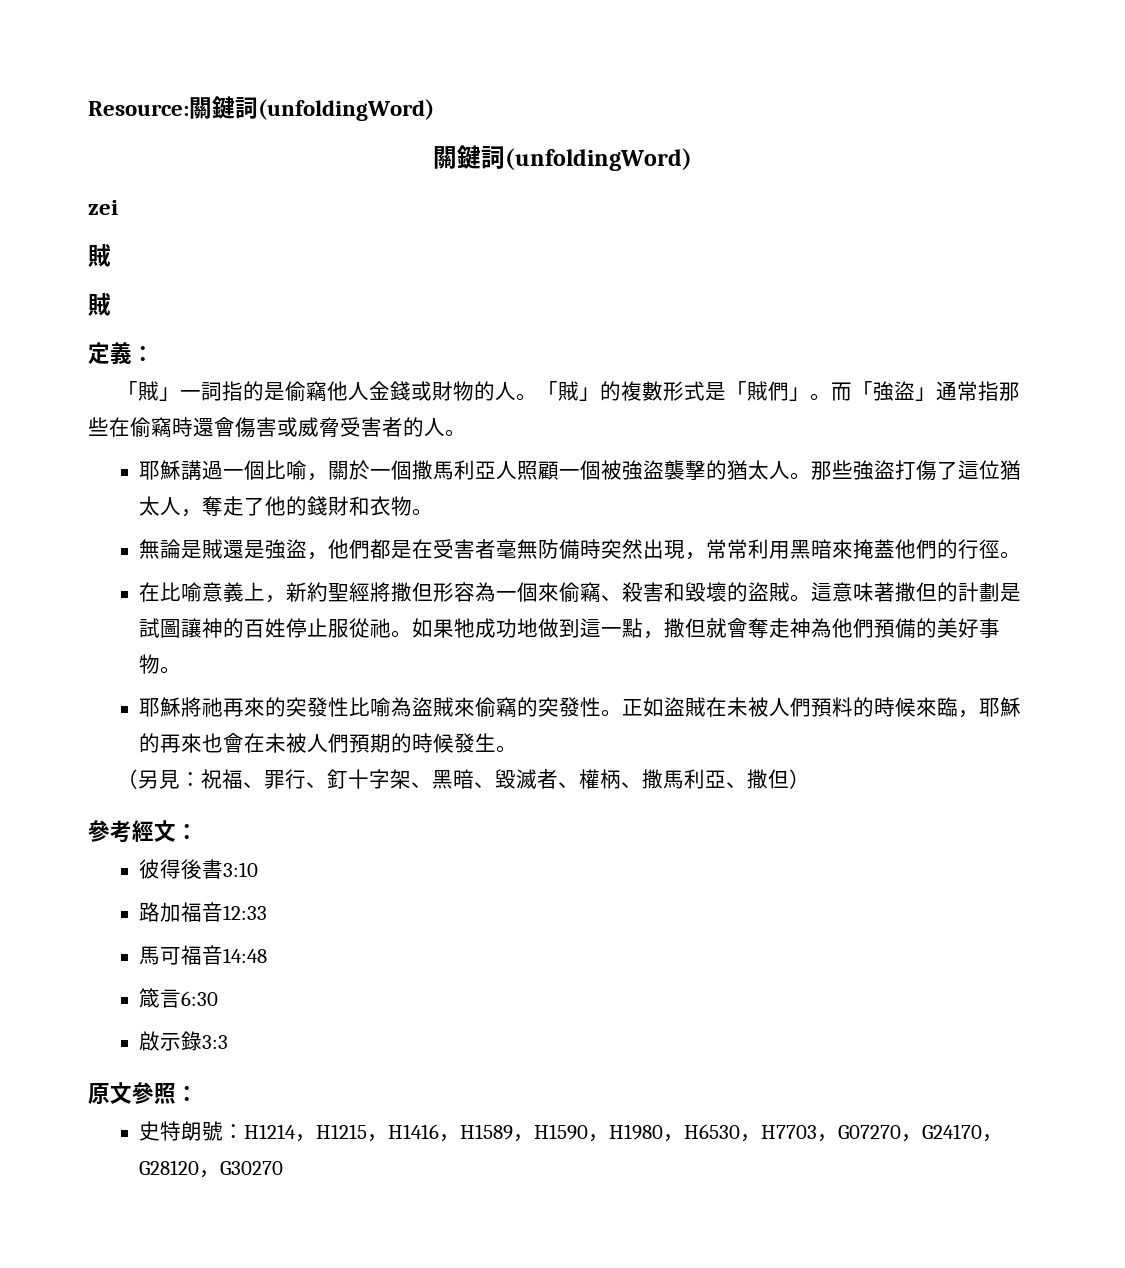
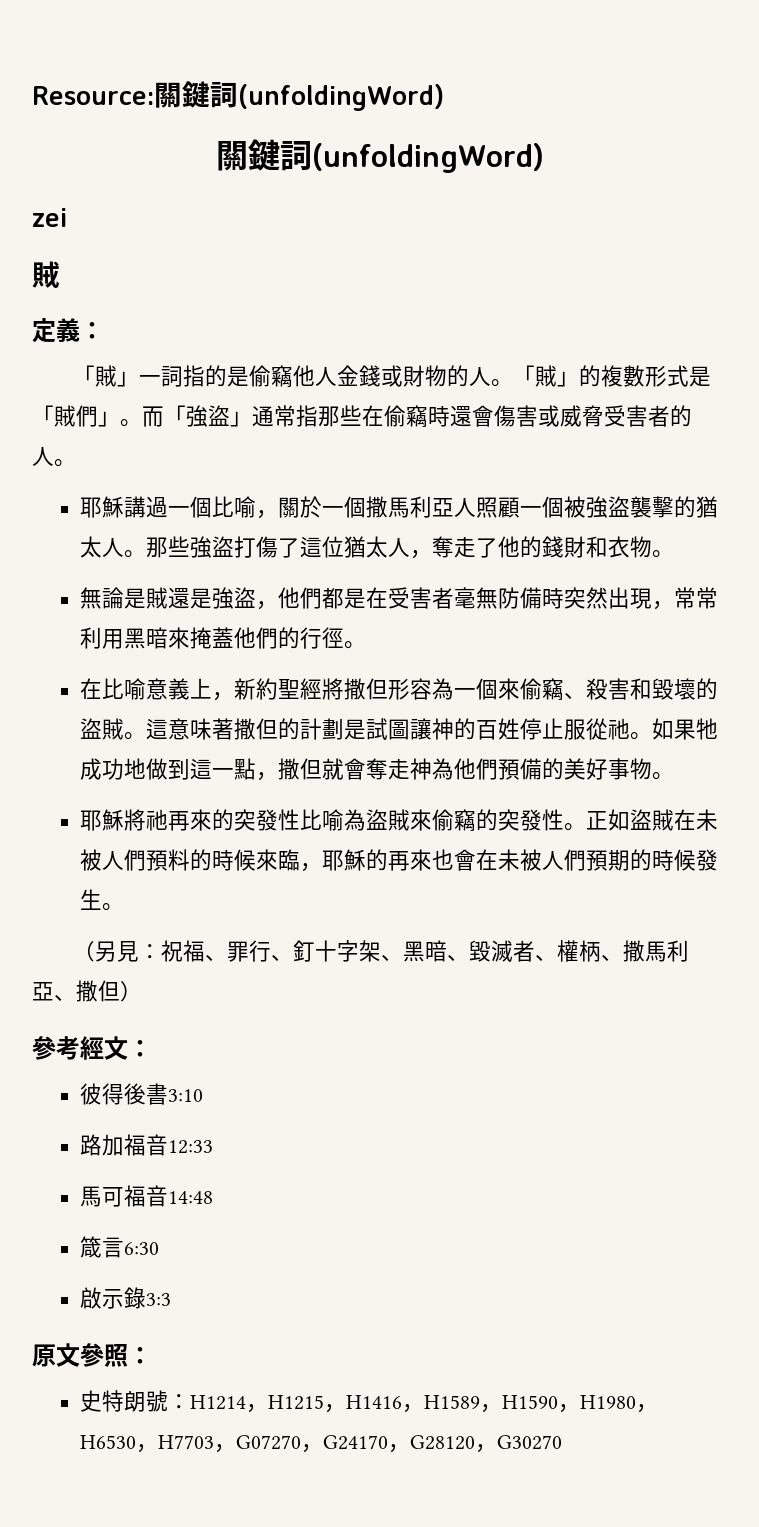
  zei
- 賊

